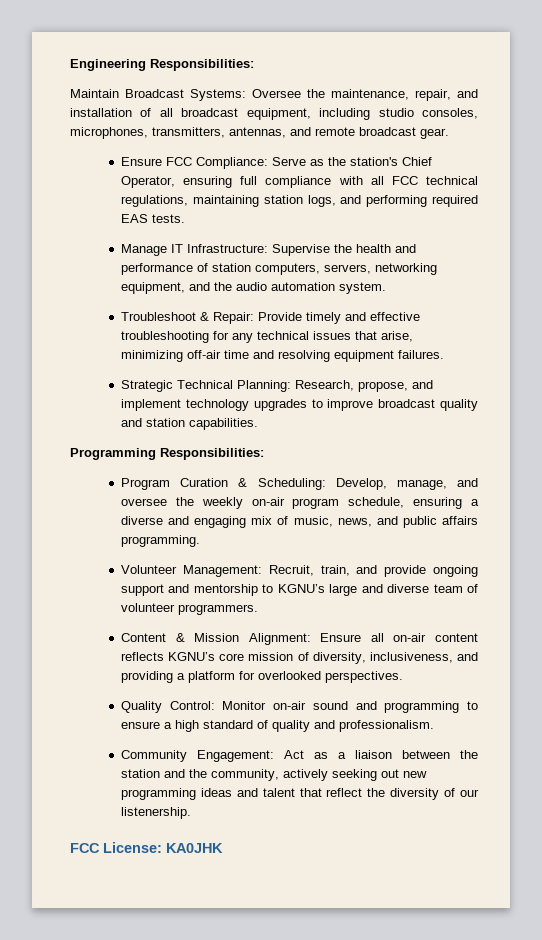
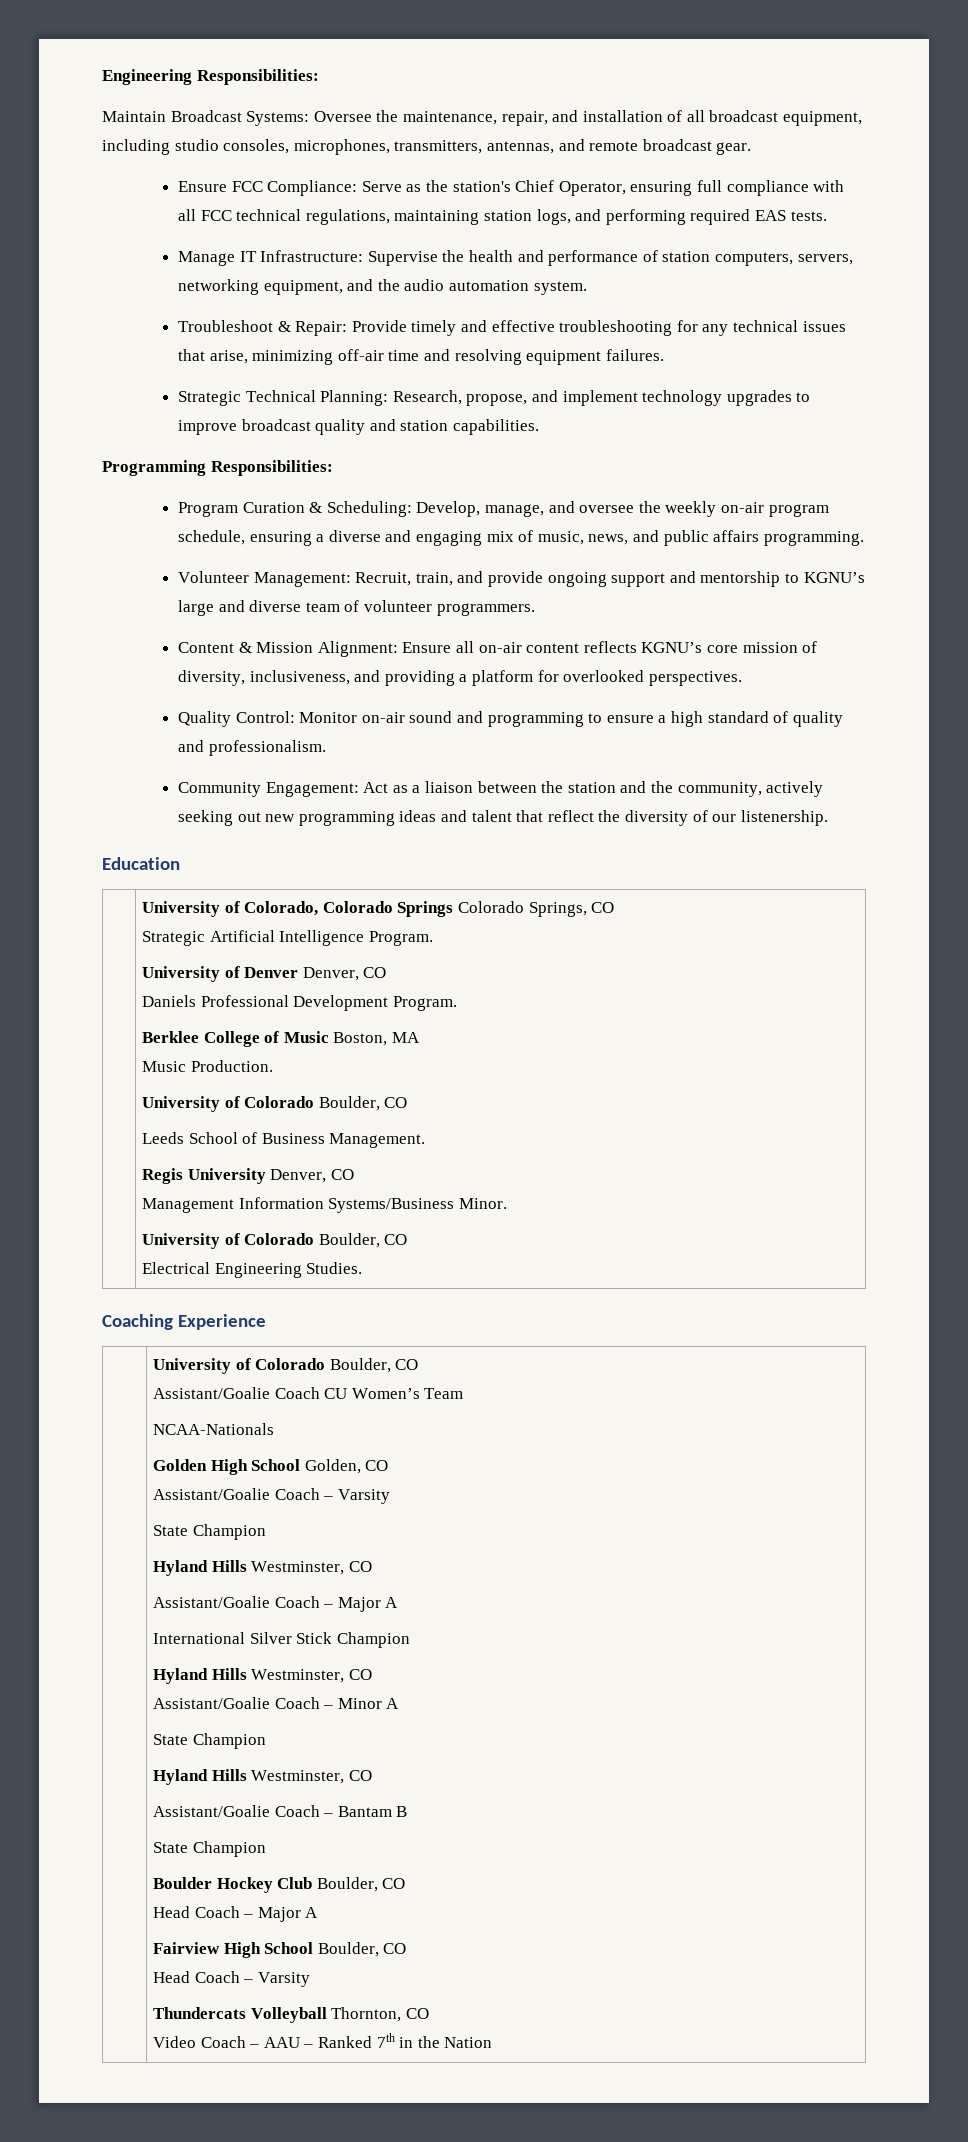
- FCC License: KA0JHK
+ Education
+ | University of Colorado, Colorado Springs Colorado Springs, CO
+ Strategic Artificial Intelligence Program.
+ University of Denver Denver, CO
+ Daniels Professional Development Program.
+ Berklee College of Music Boston, MA
+ Music Production.
+ University of Colorado Boulder, CO
+ Leeds School of Business Management.
+ Regis University Denver, CO
+ Management Information Systems/Business Minor.
+ University of Colorado Boulder, CO
+ Electrical Engineering Studies.
+ Coaching Experience
+ | University of Colorado Boulder, CO
+ Assistant/Goalie Coach CU Women’s Team
+ NCAA-Nationals
+ Golden High School Golden, CO
+ Assistant/Goalie Coach – Varsity
+ State Champion
+ Hyland Hills Westminster, CO
+ Assistant/Goalie Coach – Major A
+ International Silver Stick Champion
+ Hyland Hills Westminster, CO
+ Assistant/Goalie Coach – Minor A
+ State Champion
+ Hyland Hills Westminster, CO
+ Assistant/Goalie Coach – Bantam B
+ State Champion
+ Boulder Hockey Club Boulder, CO
+ Head Coach – Major A
+ Fairview High School Boulder, CO
+ Head Coach – Varsity
+ Thundercats Volleyball Thornton, CO
+ Video Coach – AAU – Ranked 7th in the Nation

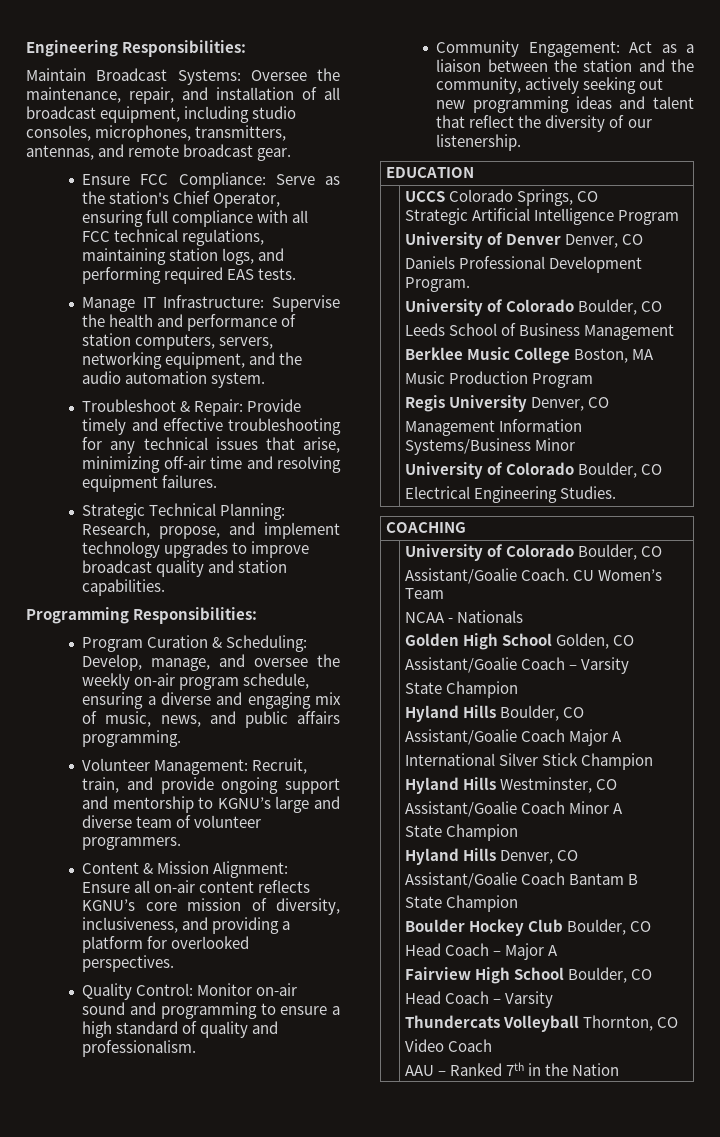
- Education
- | University of Colorado, Colorado Springs Colorado Springs, CO
+ EDUCATION
+ | UCCS Colorado Springs, CO
- Strategic Artificial Intelligence Program.
+ Strategic Artificial Intelligence Program
- Berklee College of Music Boston, MA
- Music Production.
- Leeds School of Business Management.
+ Leeds School of Business Management
+ Berklee Music College Boston, MA
+ Music Production Program
- Management Information Systems/Business Minor.
+ Management Information Systems/Business Minor
- Coaching Experience
+ COACHING
- Assistant/Goalie Coach CU Women’s Team
+ Assistant/Goalie Coach. CU Women’s Team
- NCAA-Nationals
+ NCAA - Nationals
  Assistant/Goalie Coach – Varsity
  State Champion
- Hyland Hills Westminster, CO
- Assistant/Goalie Coach – Major A
+ Hyland Hills Boulder, CO
+ Assistant/Goalie Coach Major A
- Assistant/Goalie Coach – Minor A
+ Assistant/Goalie Coach Minor A
  State Champion
- Hyland Hills Westminster, CO
- Assistant/Goalie Coach – Bantam B
+ Hyland Hills Denver, CO
+ Assistant/Goalie Coach Bantam B
- Video Coach – AAU – Ranked 7th in the Nation
+ Video Coach
+ AAU – Ranked 7th in the Nation

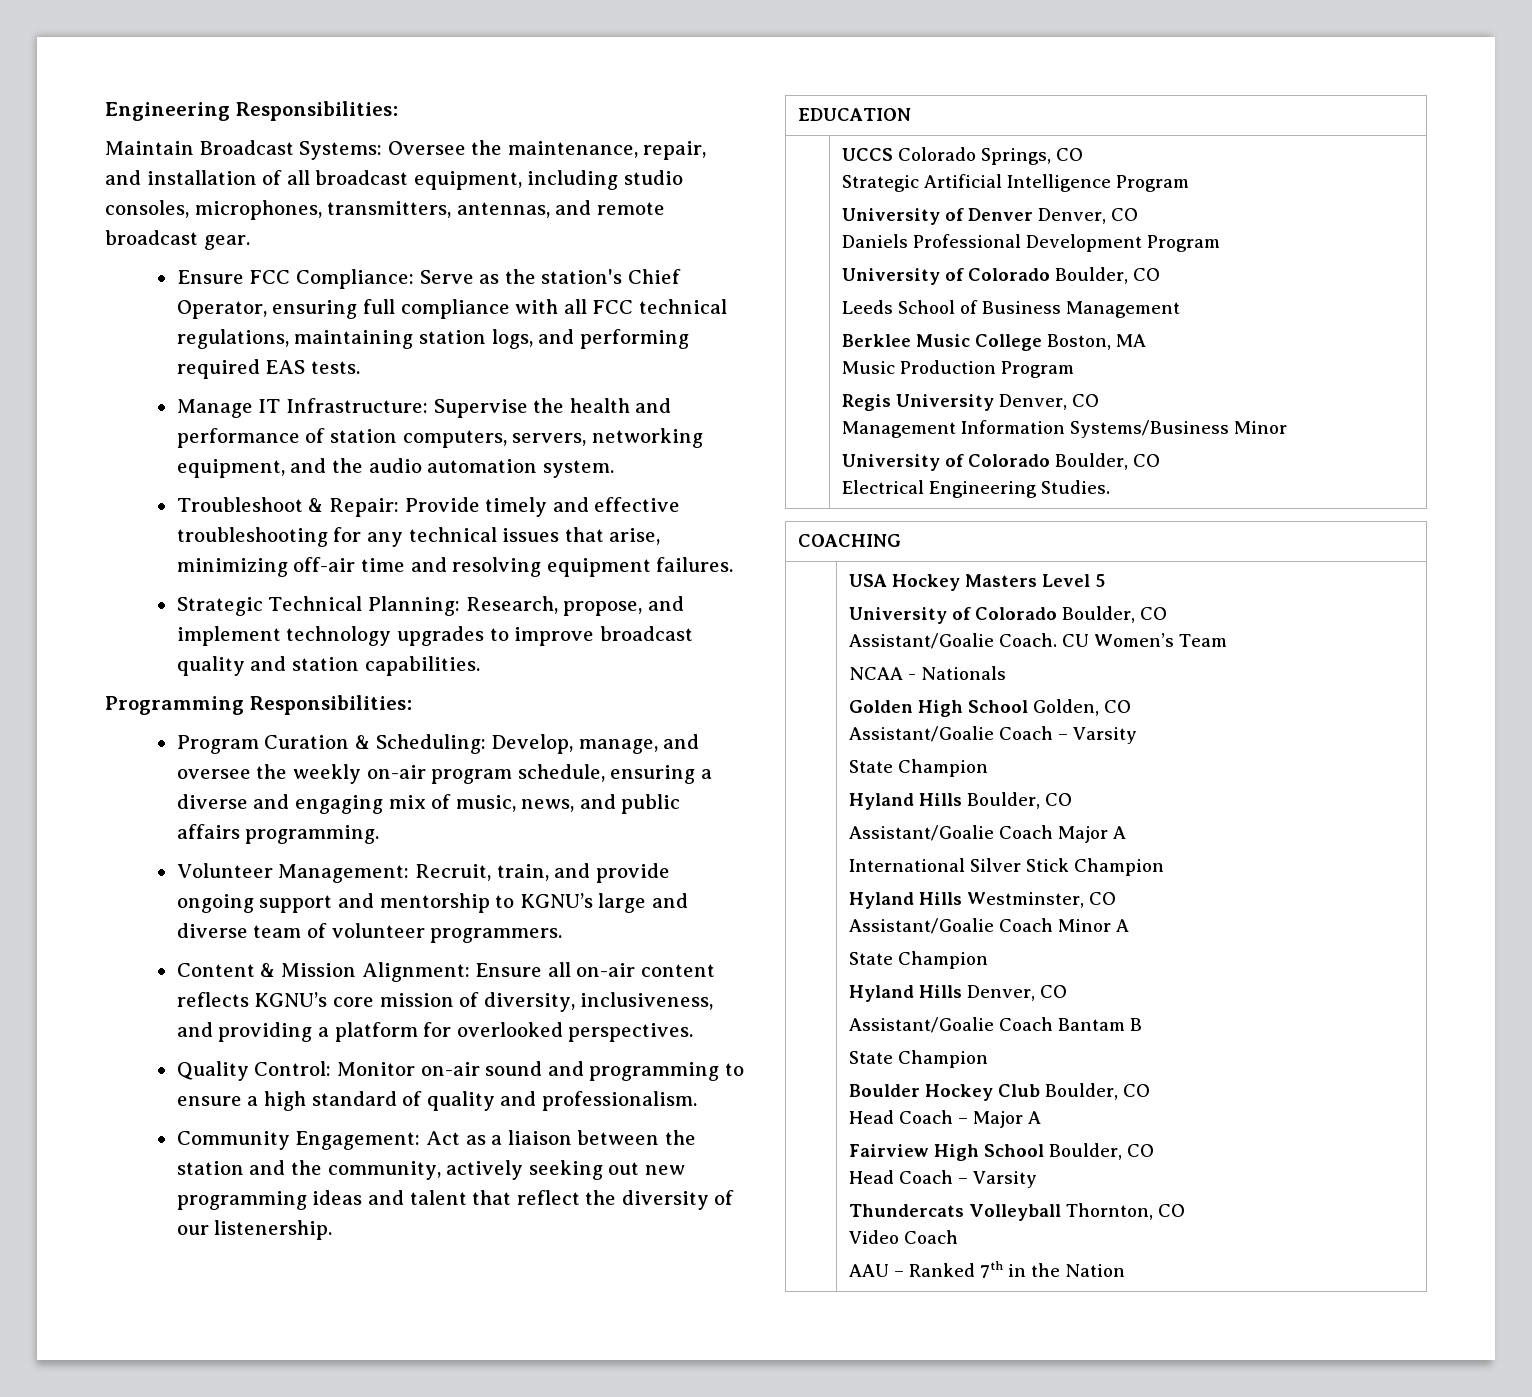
- Daniels Professional Development Program.
+ Daniels Professional Development Program
+ USA Hockey Masters Level 5

